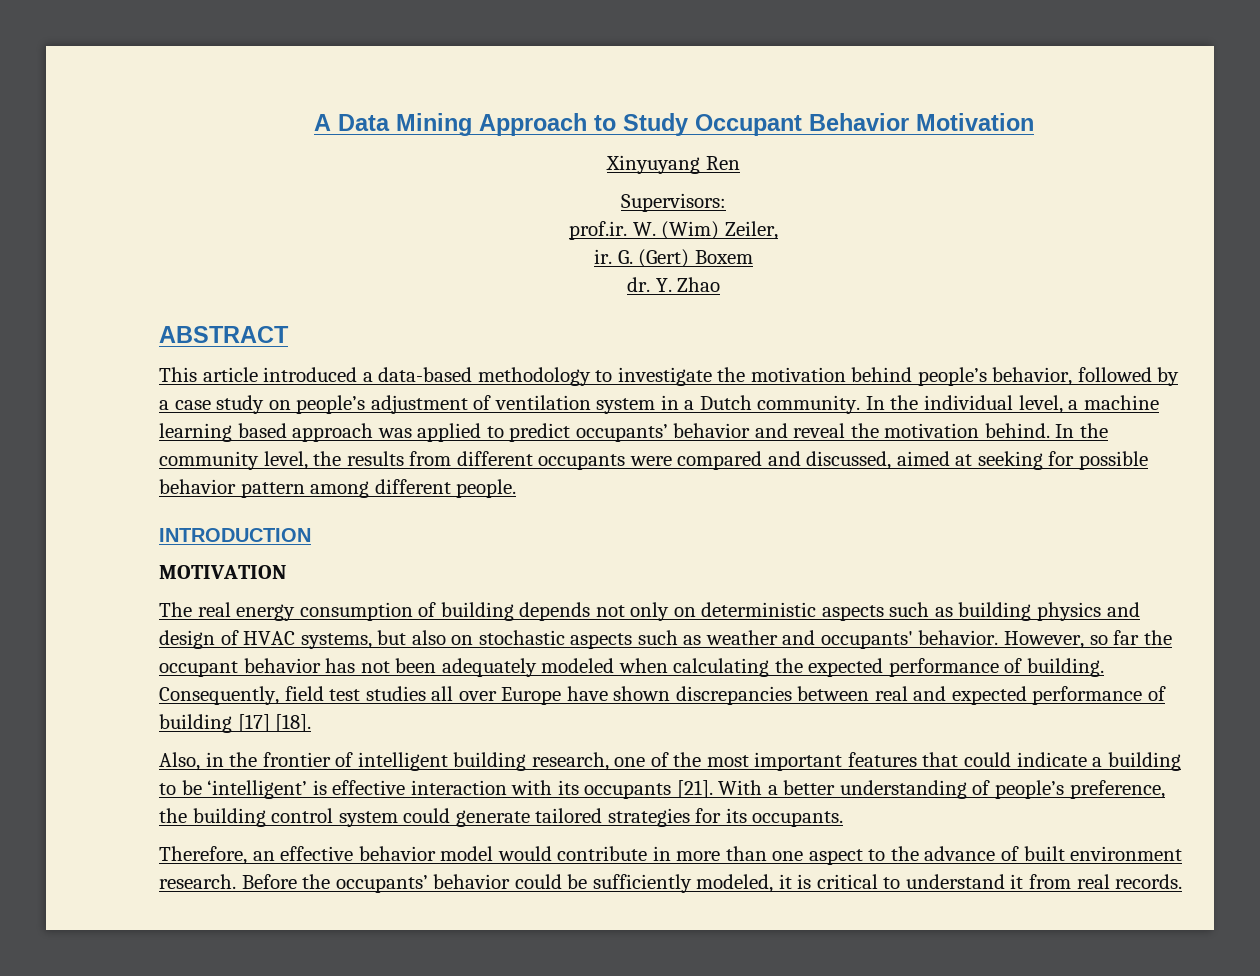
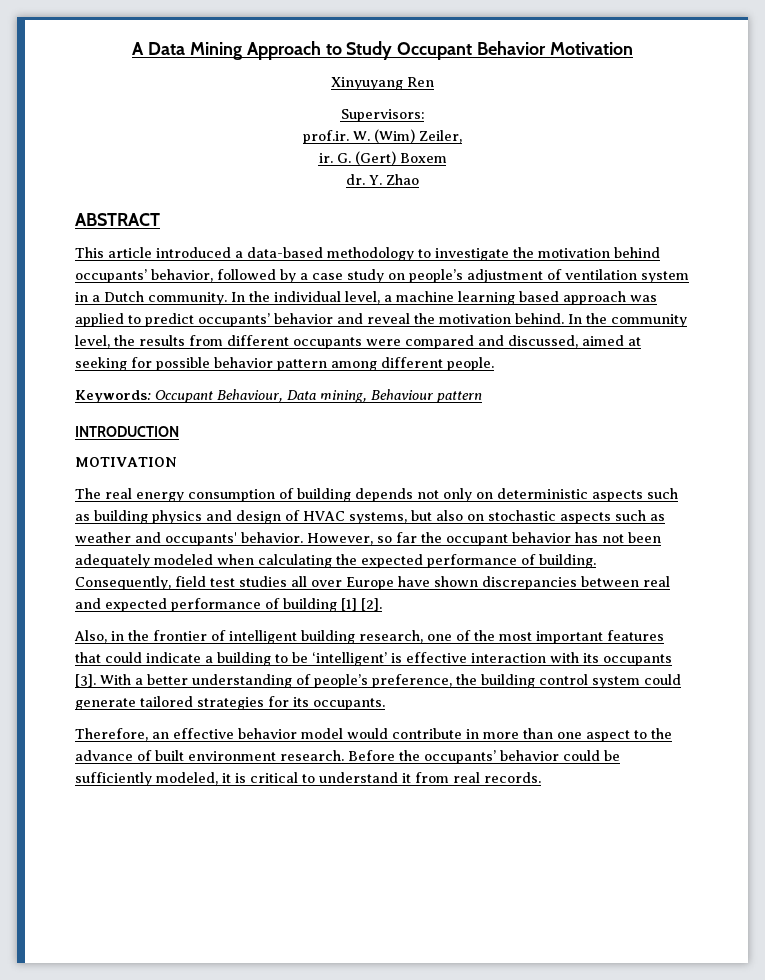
- This article introduced a data-based methodology to investigate the motivation behind people’s behavior, followed by a case study on people’s adjustment of ventilation system in a Dutch community.
+ This article introduced a data-based methodology to investigate the motivation behind occupants’ behavior, followed by a case study on people’s adjustment of ventilation system in a Dutch community.
+ Keywords: Occupant Behaviour, Data mining, Behaviour pattern
- Consequently, field test studies all over Europe have shown discrepancies between real and expected performance of building [17] [18].
+ Consequently, field test studies all over Europe have shown discrepancies between real and expected performance of building [1] [2].
- Also, in the frontier of intelligent building research, one of the most important features that could indicate a building to be ‘intelligent’ is effective interaction with its occupants [21].
+ Also, in the frontier of intelligent building research, one of the most important features that could indicate a building to be ‘intelligent’ is effective interaction with its occupants [3].

